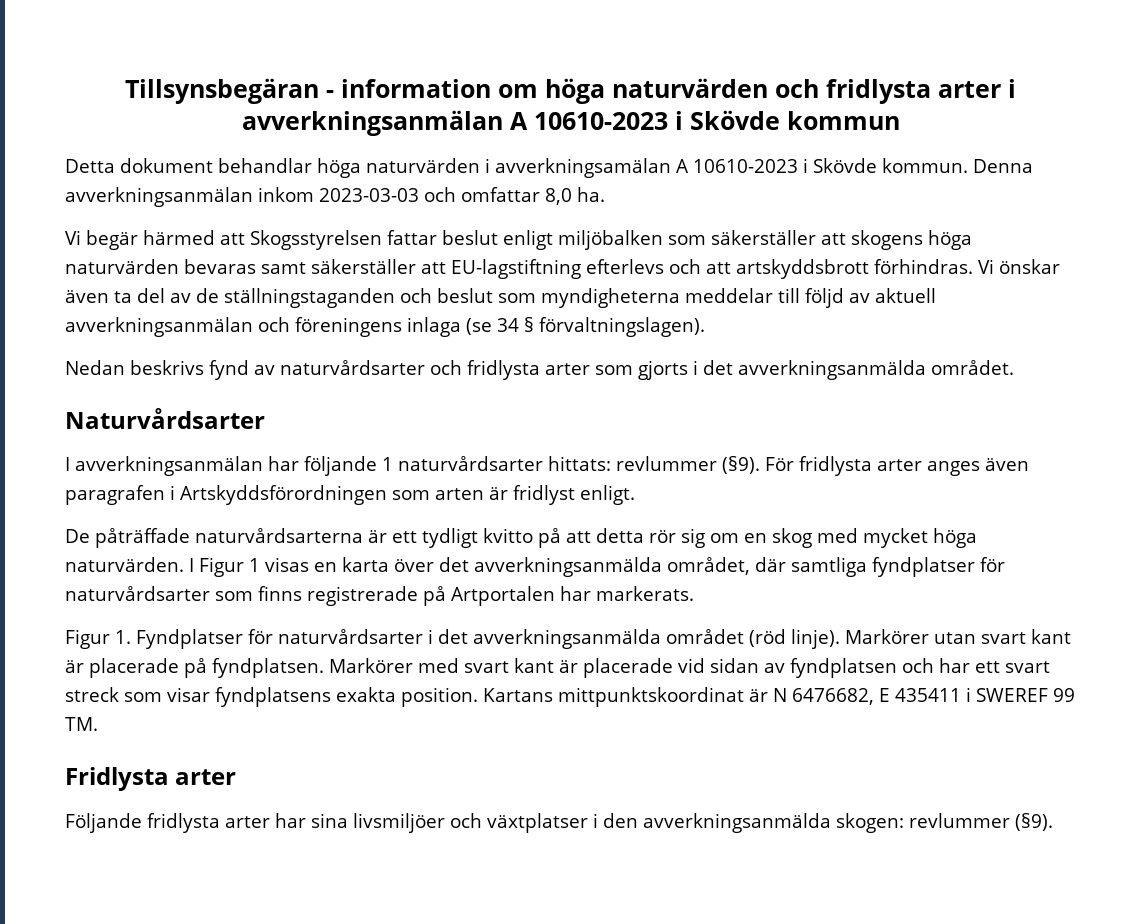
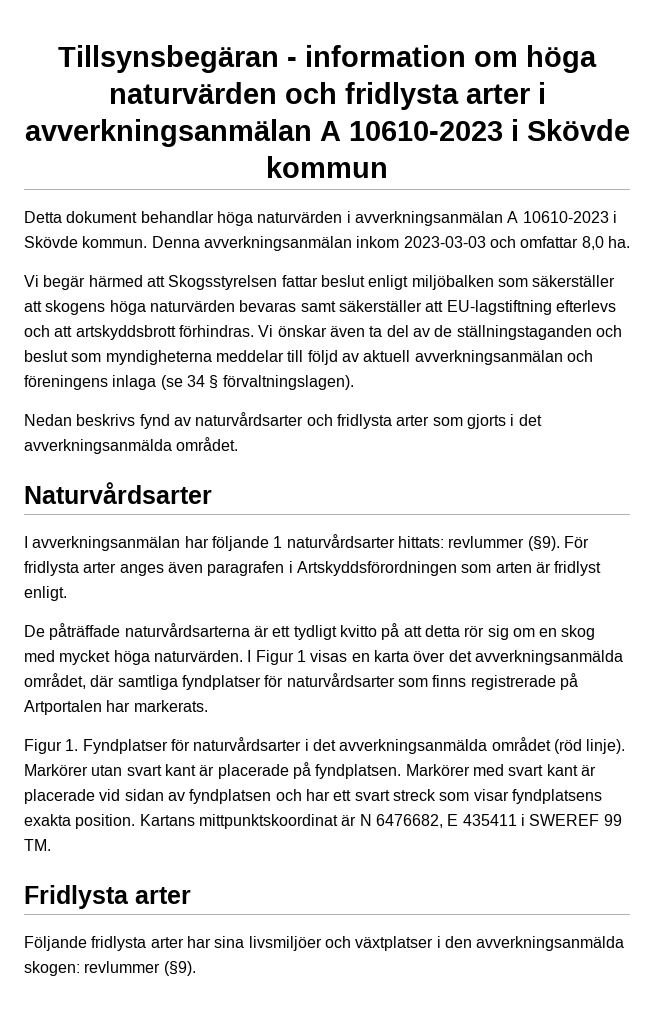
- Detta dokument behandlar höga naturvärden i avverkningsamälan A 10610-2023 i Skövde kommun.
+ Detta dokument behandlar höga naturvärden i avverkningsanmälan A 10610-2023 i Skövde kommun.

